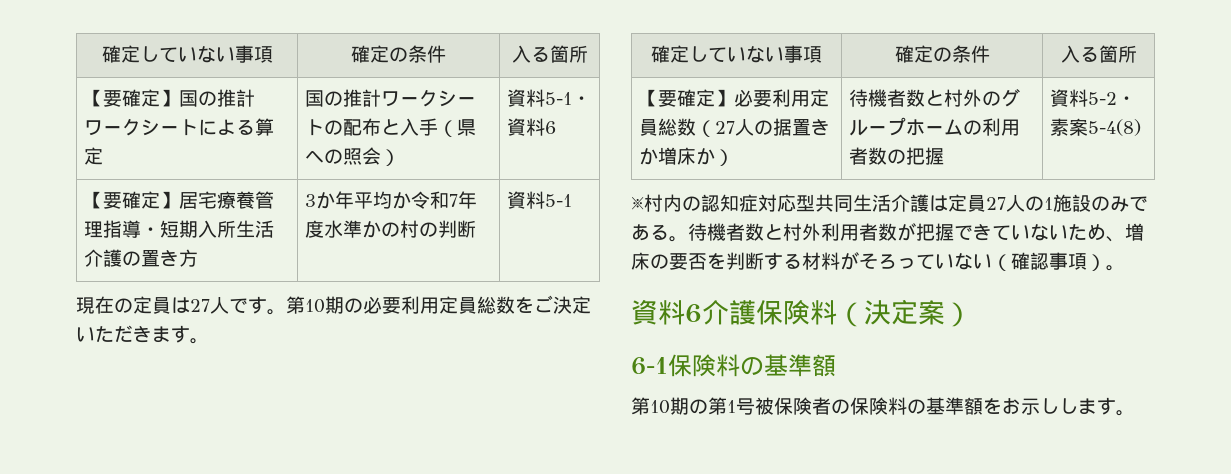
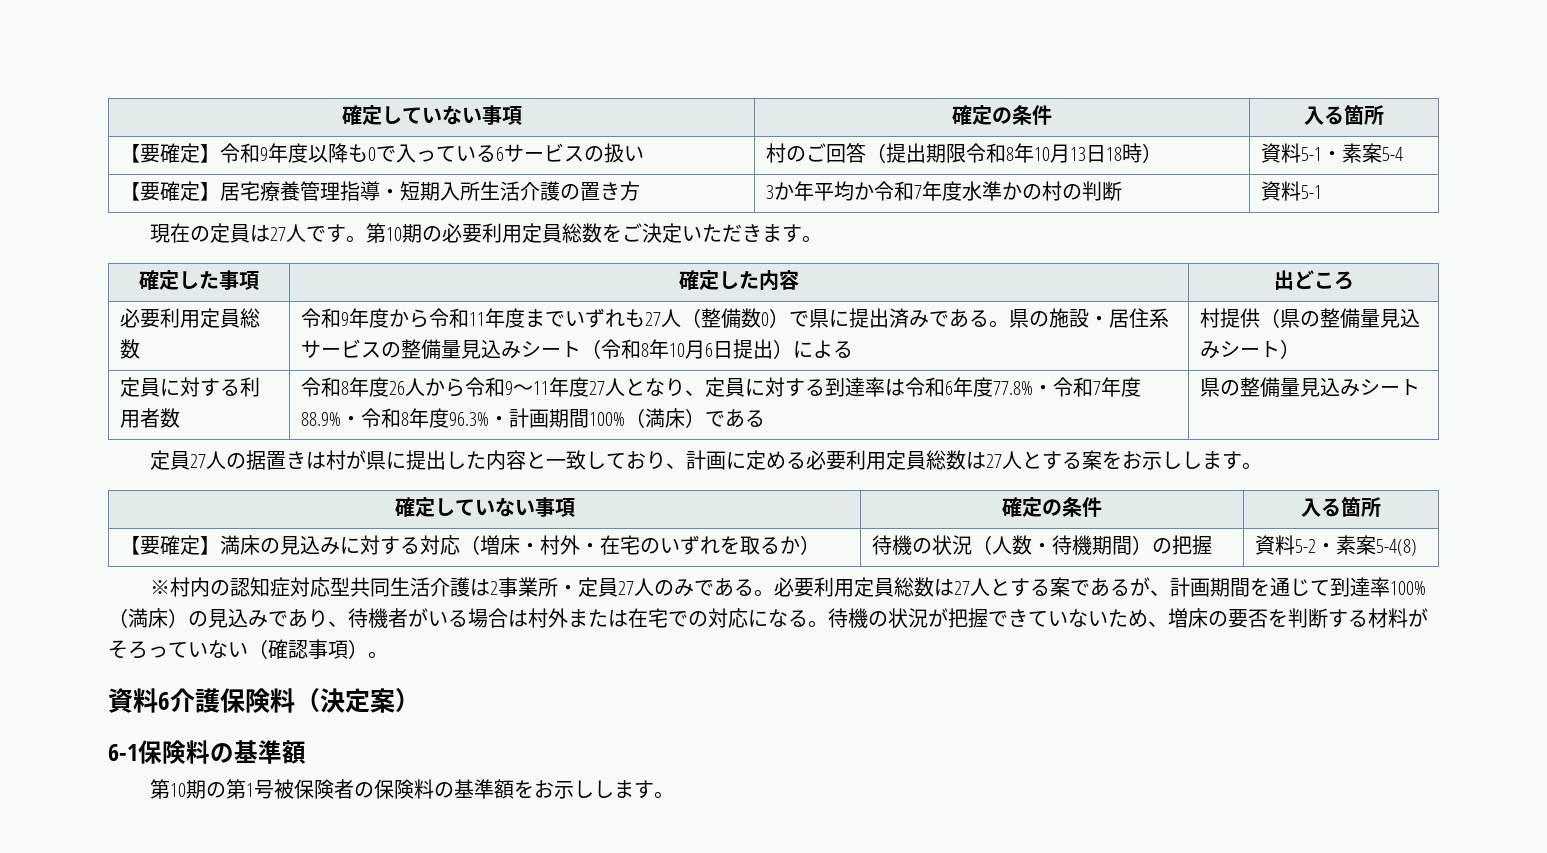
- 【要確定】国の推計ワークシートによる算定 | 国の推計ワークシートの配布と入手（県への照会） | 資料5-1・資料6
+ 【要確定】令和9年度以降も0で入っている6サービスの扱い | 村のご回答（提出期限令和8年10月13日18時） | 資料5-1・素案5-4
+ 確定した事項 | 確定した内容 | 出どころ
+ 必要利用定員総数 | 令和9年度から令和11年度までいずれも27人（整備数0）で県に提出済みである。県の施設・居住系サービスの整備量見込みシート（令和8年10月6日提出）による | 村提供（県の整備量見込みシート）
+ 定員に対する利用者数 | 令和8年度26人から令和9〜11年度27人となり、定員に対する到達率は令和6年度77.8%・令和7年度88.9%・令和8年度96.3%・計画期間100%（満床）である | 県の整備量見込みシート
+ 定員27人の据置きは村が県に提出した内容と一致しており、計画に定める必要利用定員総数は27人とする案をお示しします。
- 【要確定】必要利用定員総数（27人の据置きか増床か） | 待機者数と村外のグループホームの利用者数の把握 | 資料5-2・素案5-4(8)
+ 【要確定】満床の見込みに対する対応（増床・村外・在宅のいずれを取るか） | 待機の状況（人数・待機期間）の把握 | 資料5-2・素案5-4(8)
- ※村内の認知症対応型共同生活介護は定員27人の1施設のみである。待機者数と村外利用者数が把握できていないため、増床の要否を判断する材料がそろっていない（確認事項）。
+ ※村内の認知症対応型共同生活介護は2事業所・定員27人のみである。必要利用定員総数は27人とする案であるが、計画期間を通じて到達率100%（満床）の見込みであり、待機者がいる場合は村外または在宅での対応になる。待機の状況が把握できていないため、増床の要否を判断する材料がそろっていない（確認事項）。

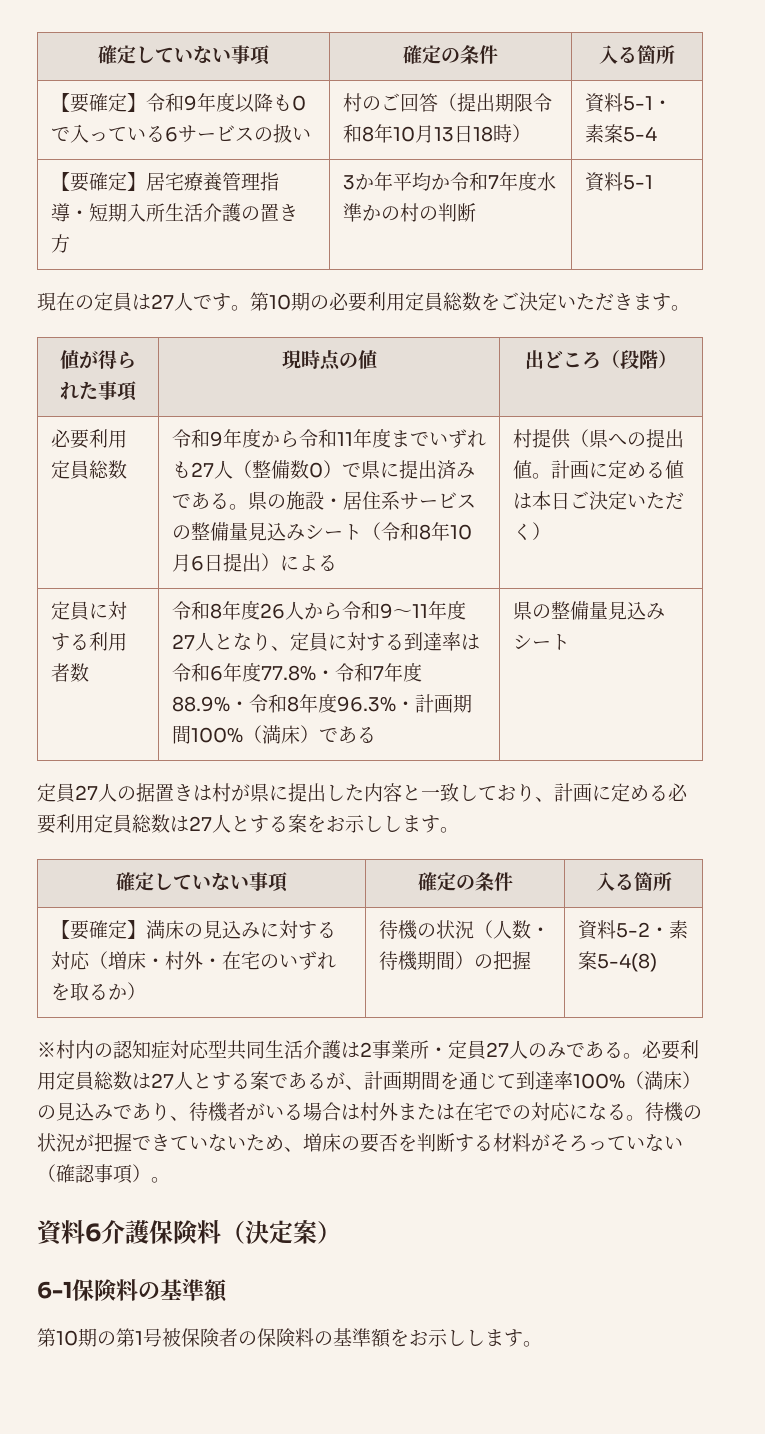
- 確定した事項 | 確定した内容 | 出どころ
+ 値が得られた事項 | 現時点の値 | 出どころ（段階）
- 村提供（県の整備量見込みシート）
+ 村提供（県への提出値。計画に定める値は本日ご決定いただく）

